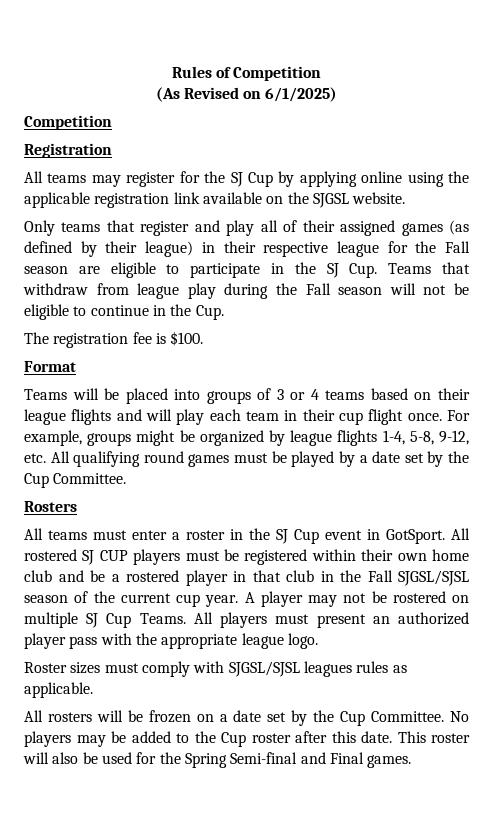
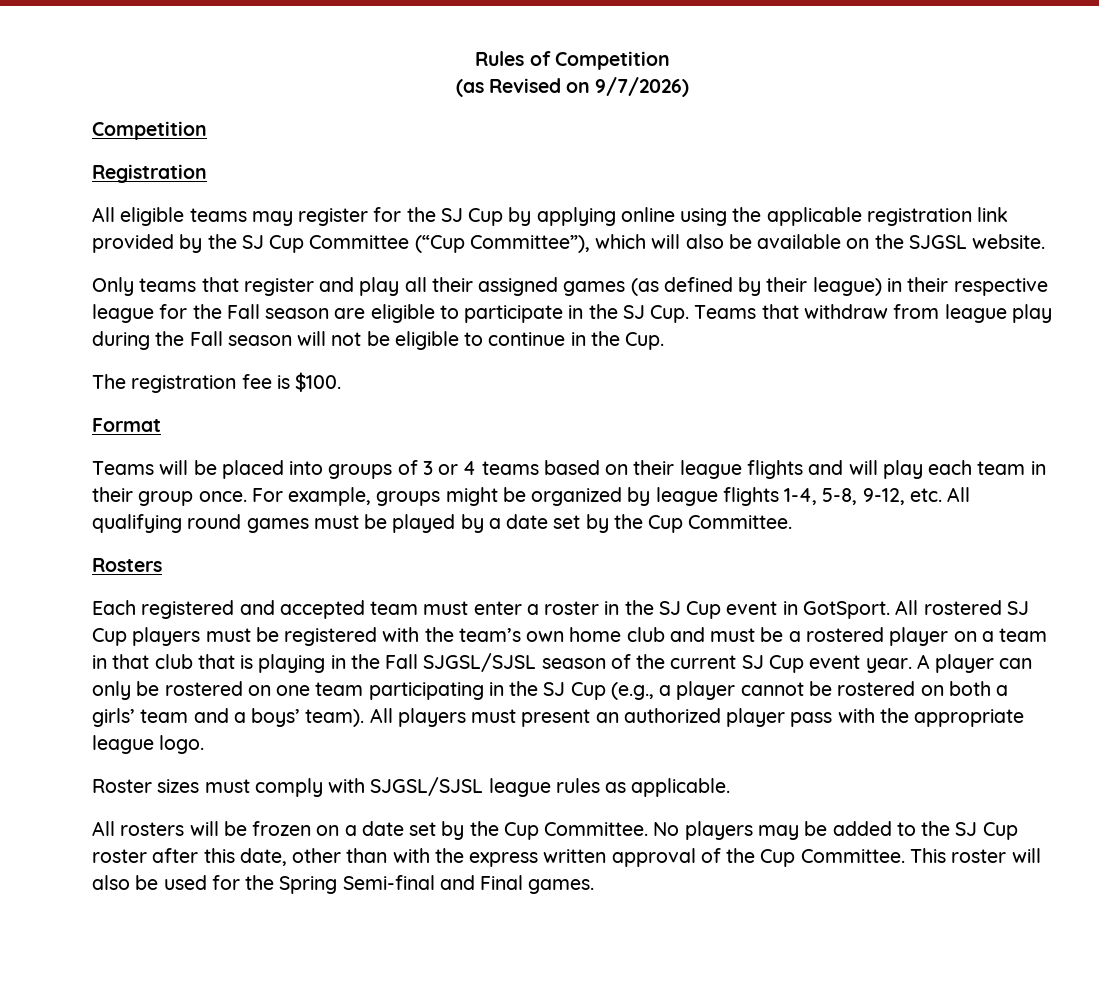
- (As Revised on 6/1/2025)
+ (as Revised on 9/7/2026)
- All teams may register for the SJ Cup by applying online using the applicable registration link available on the SJGSL website.
+ All eligible teams may register for the SJ Cup by applying online using the applicable registration link provided by the SJ Cup Committee (“Cup Committee”), which will also be available on the SJGSL website.
- Only teams that register and play all of their assigned games (as defined by their league) in their respective league for the Fall season are eligible to participate in the SJ Cup. Teams that withdraw from league play during the Fall season will not be eligible to continue in the Cup.
+ Only teams that register and play all their assigned games (as defined by their league) in their respective league for the Fall season are eligible to participate in the SJ Cup. Teams that withdraw from league play during the Fall season will not be eligible to continue in the Cup.
- Teams will be placed into groups of 3 or 4 teams based on their league flights and will play each team in their cup flight once.
+ Teams will be placed into groups of 3 or 4 teams based on their league flights and will play each team in their group once.
- All teams must enter a roster in the SJ Cup event in GotSport.
+ Each registered and accepted team must enter a roster in the SJ Cup event in GotSport.
- All rostered SJ CUP players must be registered within their own home club and be a rostered player in that club in the Fall SJGSL/SJSL season of the current cup year.
+ All rostered SJ Cup players must be registered with the team’s own home club and must be a rostered player on a team in that club that is playing in the Fall SJGSL/SJSL season of the current SJ Cup event year.
- A player may not be rostered on multiple SJ Cup Teams.
+ A player can only be rostered on one team participating in the SJ Cup (e.g., a player cannot be rostered on both a girls’ team and a boys’ team).
- Roster sizes must comply with SJGSL/SJSL leagues rules as applicable.
+ Roster sizes must comply with SJGSL/SJSL league rules as applicable.
- No players may be added to the Cup roster after this date.
+ No players may be added to the SJ Cup roster after this date, other than with the express written approval of the Cup Committee.

